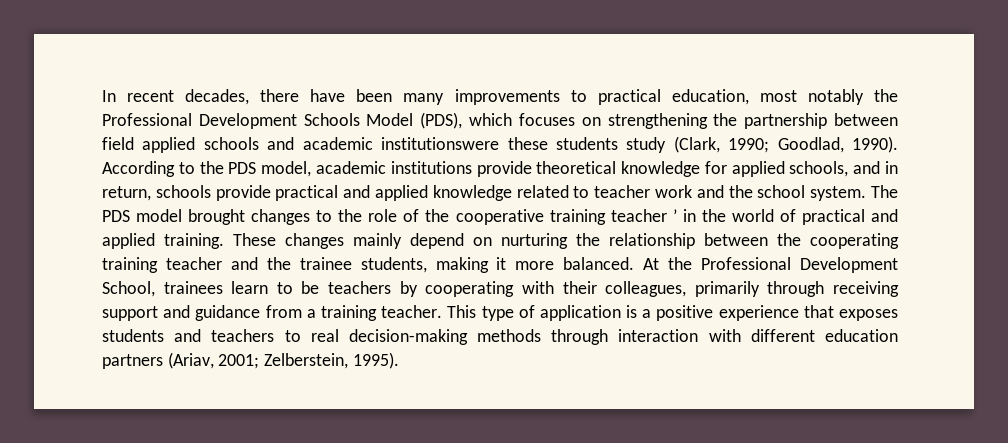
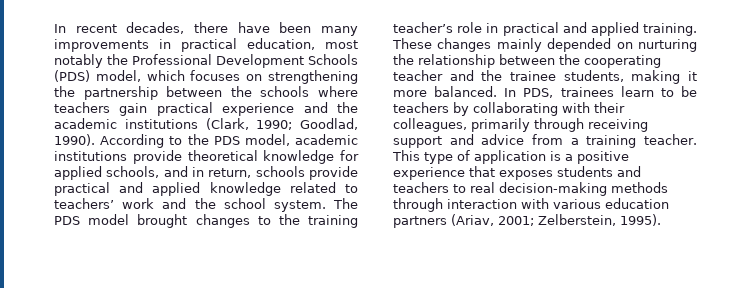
- In recent decades, there have been many improvements to practical education, most notably the Professional Development Schools Model (PDS), which focuses on strengthening the partnership between field applied schools and academic institutionswere these students study (Clark, 1990; Goodlad, 1990).
+ In recent decades, there have been many improvements in practical education, most notably the Professional Development Schools (PDS) model, which focuses on strengthening the partnership between the schools where teachers gain practical experience and the academic institutions (Clark, 1990; Goodlad, 1990).
- According to the PDS model, academic institutions provide theoretical knowledge for applied schools, and in return, schools provide practical and applied knowledge related to teacher work and the school system.
+ According to the PDS model, academic institutions provide theoretical knowledge for applied schools, and in return, schools provide practical and applied knowledge related to teachers’ work and the school system.
- The PDS model brought changes to the role of the cooperative training teacher ’ in the world of practical and applied training.
+ The PDS model brought changes to the training teacher’s role in practical and applied training.
- These changes mainly depend on nurturing the relationship between the cooperating training teacher and the trainee students, making it more balanced.
+ These changes mainly depended on nurturing the relationship between the cooperating teacher and the trainee students, making it more balanced.
- At the Professional Development School, trainees learn to be teachers by cooperating with their colleagues, primarily through receiving support and guidance from a training teacher.
+ In PDS, trainees learn to be teachers by collaborating with their colleagues, primarily through receiving support and advice from a training teacher.
- This type of application is a positive experience that exposes students and teachers to real decision-making methods through interaction with different education partners (Ariav, 2001; Zelberstein, 1995).
+ This type of application is a positive experience that exposes students and teachers to real decision-making methods through interaction with various education partners (Ariav, 2001; Zelberstein, 1995).

